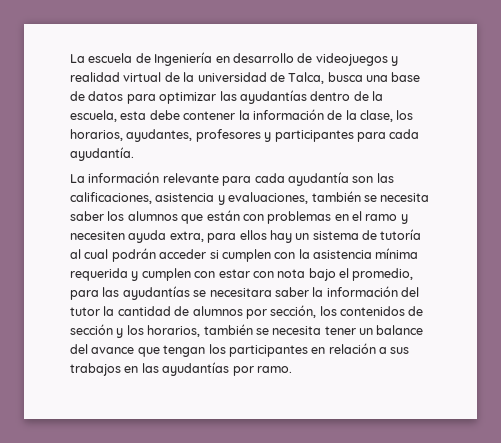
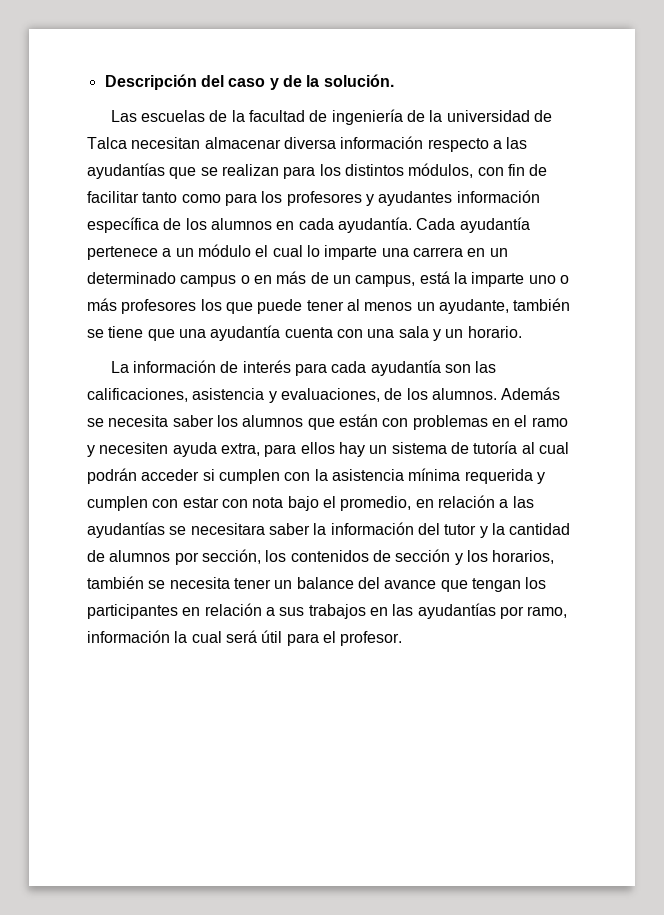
- La escuela de Ingeniería en desarrollo de videojuegos y realidad virtual de la universidad de Talca, busca una base de datos para optimizar las ayudantías dentro de la escuela, esta debe contener la información de la clase, los horarios, ayudantes, profesores y participantes para cada ayudantía.
+ Descripción del caso y de la solución.
+ Las escuelas de la facultad de ingeniería de la universidad de Talca necesitan almacenar diversa información respecto a las ayudantías que se realizan para los distintos módulos, con fin de facilitar tanto como para los profesores y ayudantes información específica de los alumnos en cada ayudantía. Cada ayudantía pertenece a un módulo el cual lo imparte una carrera en un determinado campus o en más de un campus, está la imparte uno o más profesores los que puede tener al menos un ayudante, también se tiene que una ayudantía cuenta con una sala y un horario.
- La información relevante para cada ayudantía son las calificaciones, asistencia y evaluaciones, también se necesita saber los alumnos que están con problemas en el ramo y necesiten ayuda extra, para ellos hay un sistema de tutoría al cual podrán acceder si cumplen con la asistencia mínima requerida y cumplen con estar con nota bajo el promedio, para las ayudantías se necesitara saber la información del tutor la cantidad de alumnos por sección, los contenidos de sección y los horarios, también se necesita tener un balance del avance que tengan los participantes en relación a sus trabajos en las ayudantías por ramo.
+ La información de interés para cada ayudantía son las calificaciones, asistencia y evaluaciones, de los alumnos. Además se necesita saber los alumnos que están con problemas en el ramo y necesiten ayuda extra, para ellos hay un sistema de tutoría al cual podrán acceder si cumplen con la asistencia mínima requerida y cumplen con estar con nota bajo el promedio, en relación a las ayudantías se necesitara saber la información del tutor y la cantidad de alumnos por sección, los contenidos de sección y los horarios, también se necesita tener un balance del avance que tengan los participantes en relación a sus trabajos en las ayudantías por ramo, información la cual será útil para el profesor.

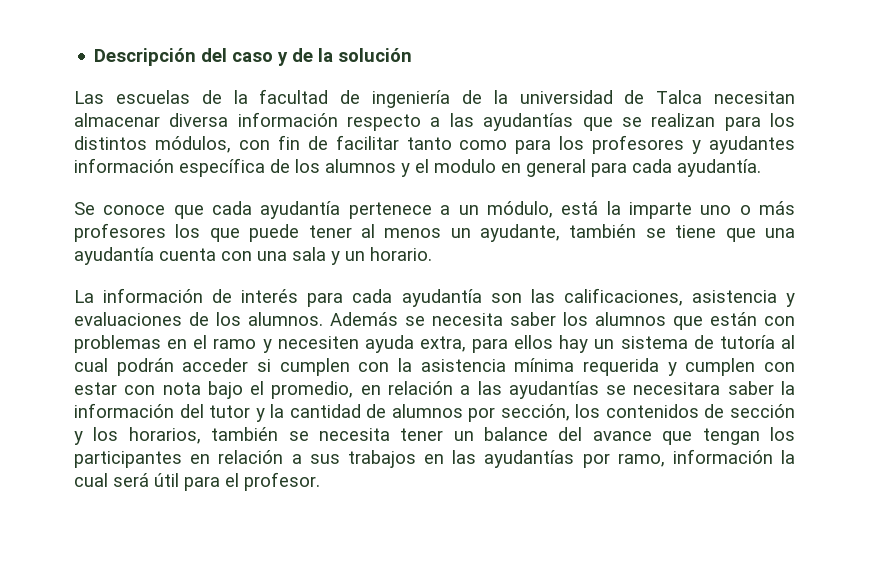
- Descripción del caso y de la solución.
+ Descripción del caso y de la solución
- Las escuelas de la facultad de ingeniería de la universidad de Talca necesitan almacenar diversa información respecto a las ayudantías que se realizan para los distintos módulos, con fin de facilitar tanto como para los profesores y ayudantes información específica de los alumnos en cada ayudantía. Cada ayudantía pertenece a un módulo el cual lo imparte una carrera en un determinado campus o en más de un campus, está la imparte uno o más profesores los que puede tener al menos un ayudante, también se tiene que una ayudantía cuenta con una sala y un horario.
+ Las escuelas de la facultad de ingeniería de la universidad de Talca necesitan almacenar diversa información respecto a las ayudantías que se realizan para los distintos módulos, con fin de facilitar tanto como para los profesores y ayudantes información específica de los alumnos y el modulo en general para cada ayudantía.
+ Se conoce que cada ayudantía pertenece a un módulo, está la imparte uno o más profesores los que puede tener al menos un ayudante, también se tiene que una ayudantía cuenta con una sala y un horario.
- La información de interés para cada ayudantía son las calificaciones, asistencia y evaluaciones, de los alumnos.
+ La información de interés para cada ayudantía son las calificaciones, asistencia y evaluaciones de los alumnos.

